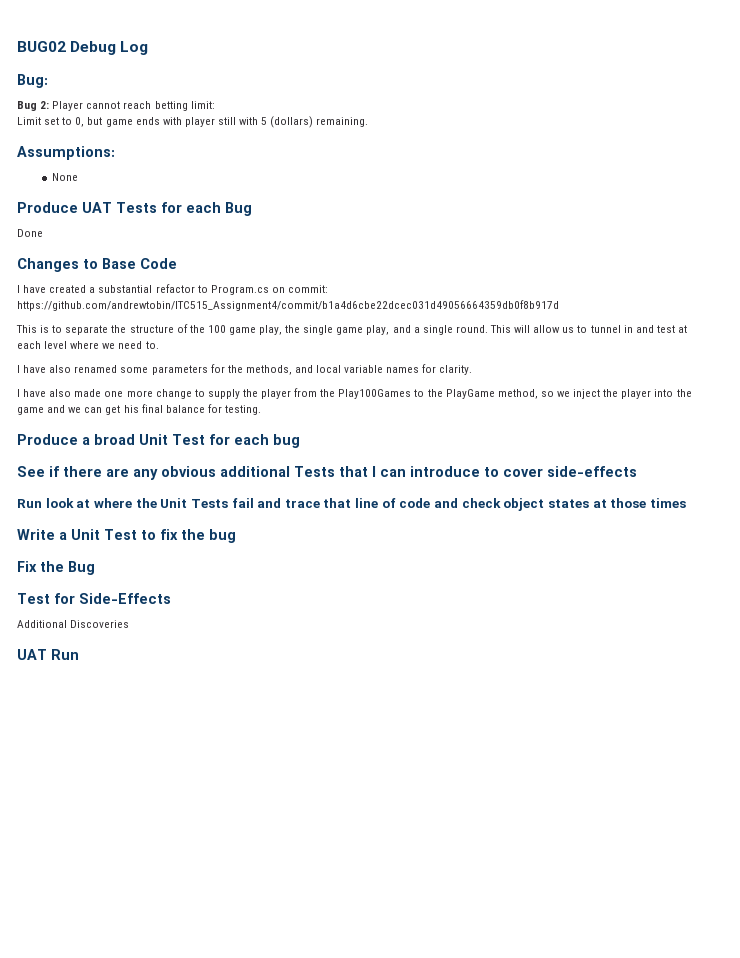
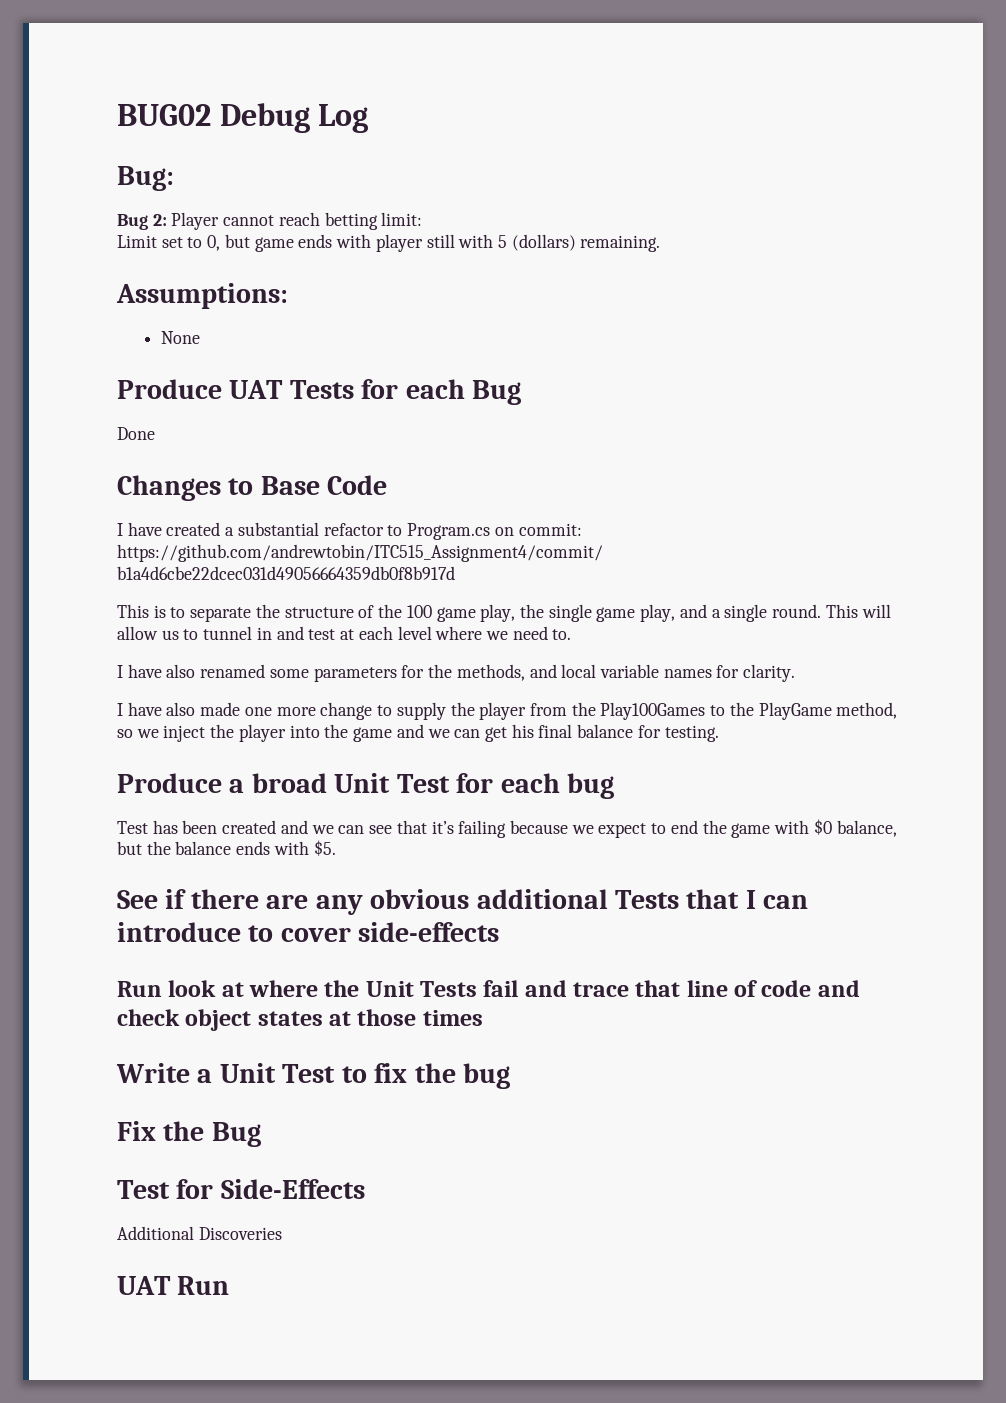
+ Test has been created and we can see that it’s failing because we expect to end the game with $0 balance, but the balance ends with $5.

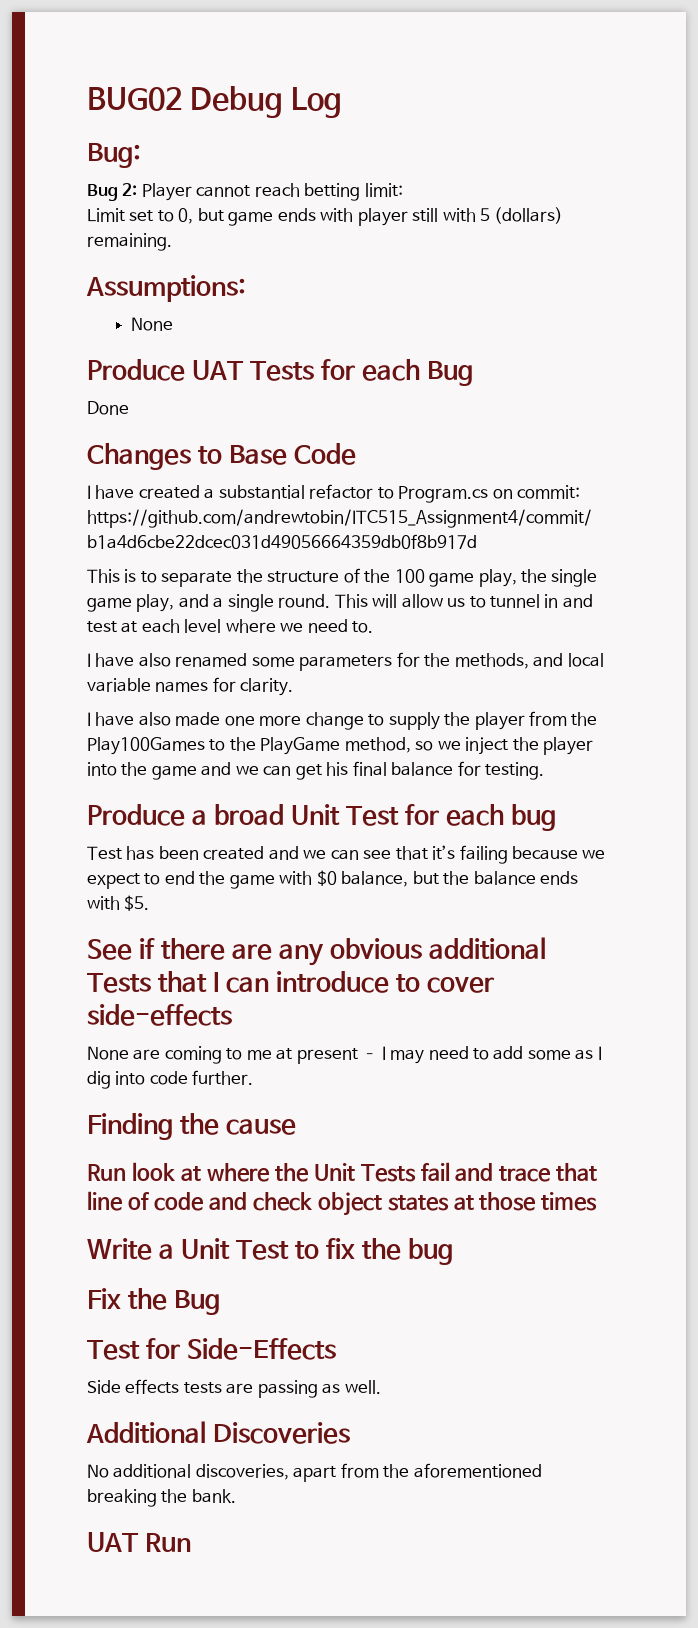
+ None are coming to me at present – I may need to add some as I dig into code further.
+ Finding the cause
+ Side effects tests are passing as well.
  Additional Discoveries
+ No additional discoveries, apart from the aforementioned breaking the bank.

